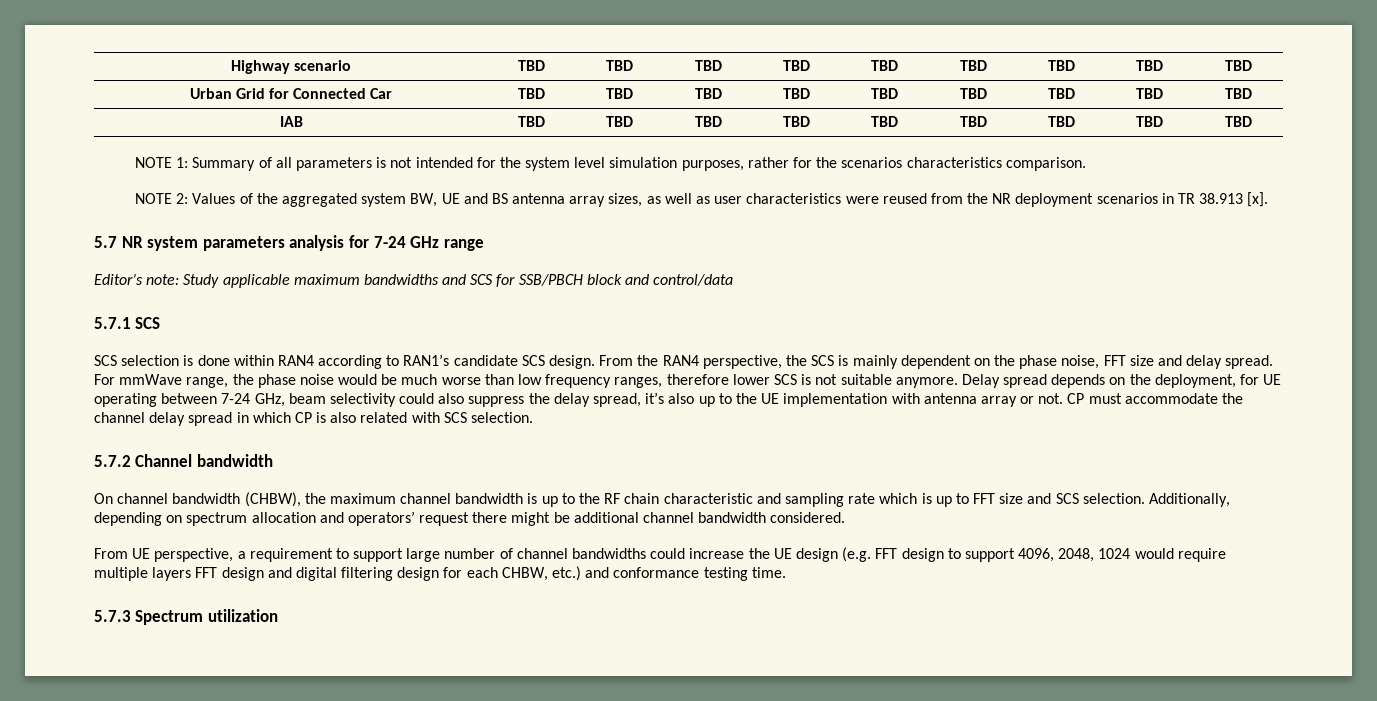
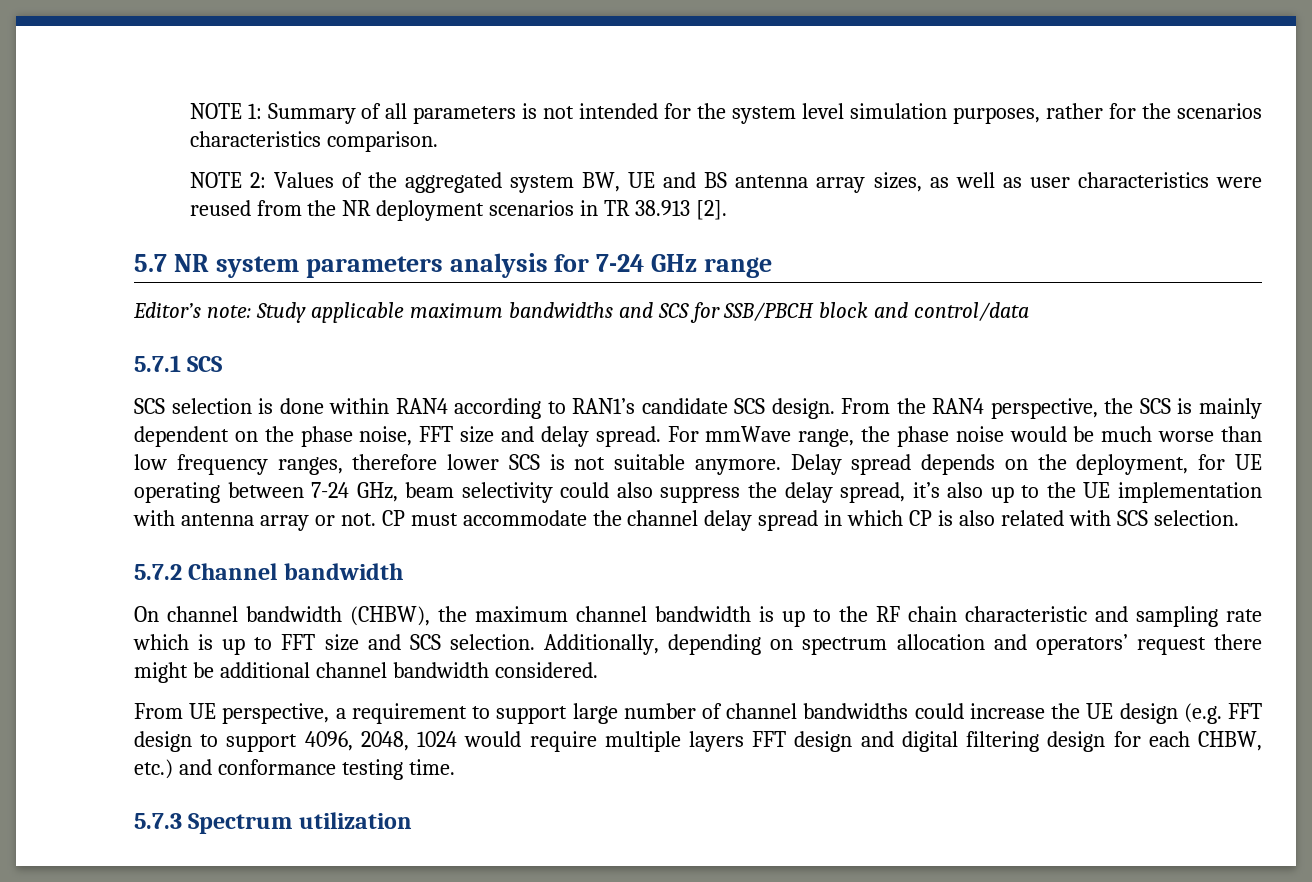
- Highway scenario | TBD | TBD | TBD | TBD | TBD | TBD | TBD | TBD | TBD
- Urban Grid for Connected Car | TBD | TBD | TBD | TBD | TBD | TBD | TBD | TBD | TBD
- IAB | TBD | TBD | TBD | TBD | TBD | TBD | TBD | TBD | TBD
- NOTE 2: Values of the aggregated system BW, UE and BS antenna array sizes, as well as user characteristics were reused from the NR deployment scenarios in TR 38.913 [x].
+ NOTE 2: Values of the aggregated system BW, UE and BS antenna array sizes, as well as user characteristics were reused from the NR deployment scenarios in TR 38.913 [2].

